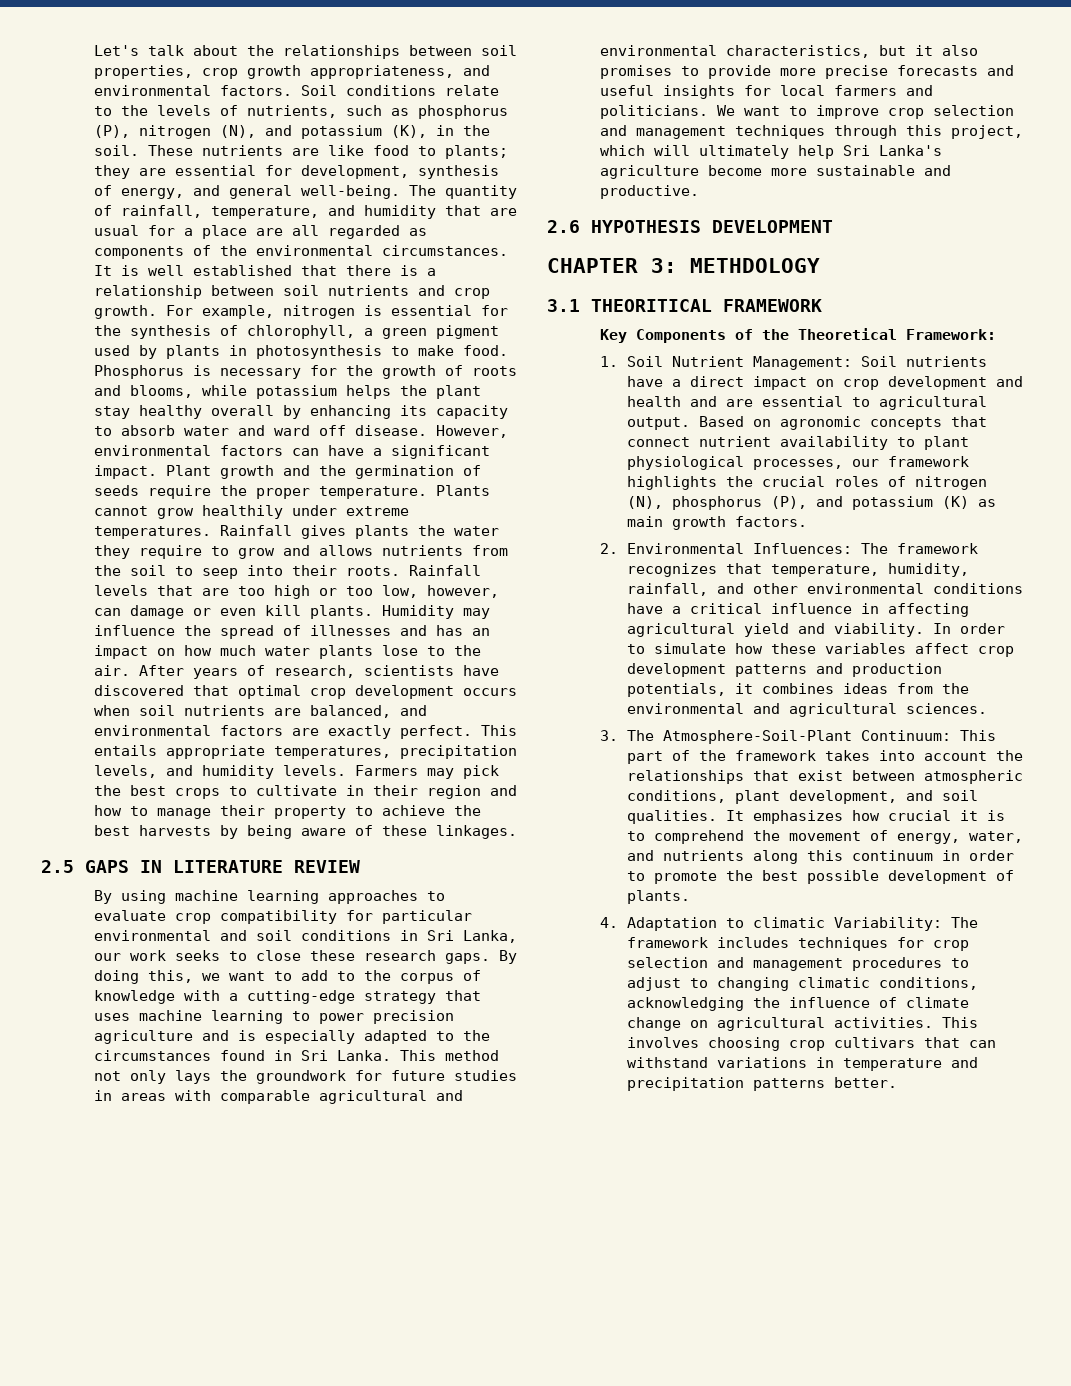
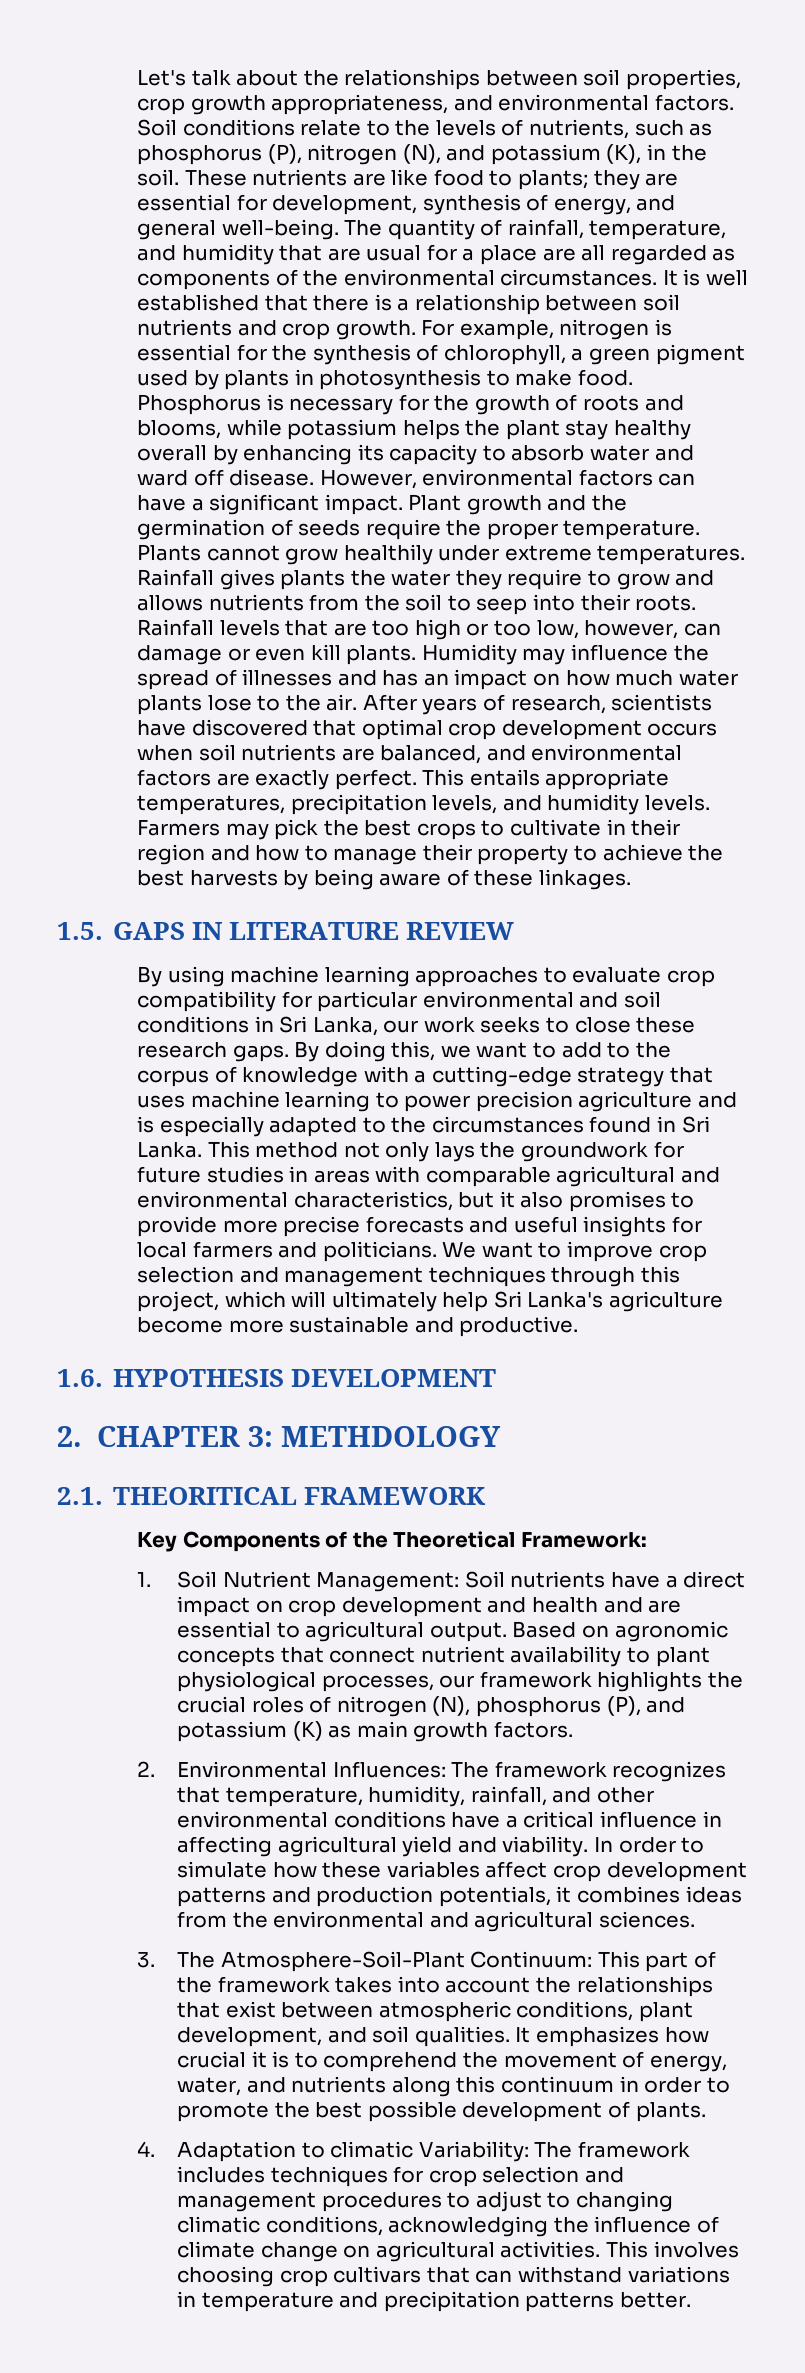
- 2.5 GAPS IN LITERATURE REVIEW
+ 1.5. GAPS IN LITERATURE REVIEW
- 2.6 HYPOTHESIS DEVELOPMENT
+ 1.6. HYPOTHESIS DEVELOPMENT
- CHAPTER 3: METHDOLOGY
+ 2. CHAPTER 3: METHDOLOGY
- 3.1 THEORITICAL FRAMEWORK
+ 2.1. THEORITICAL FRAMEWORK

